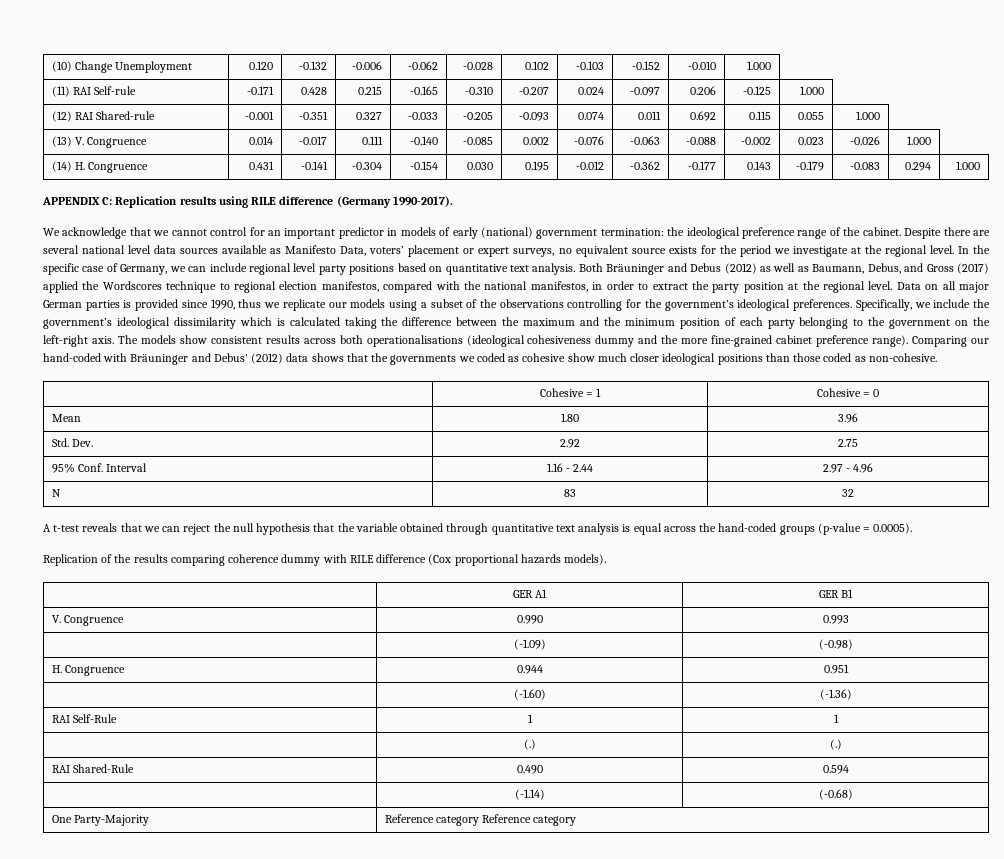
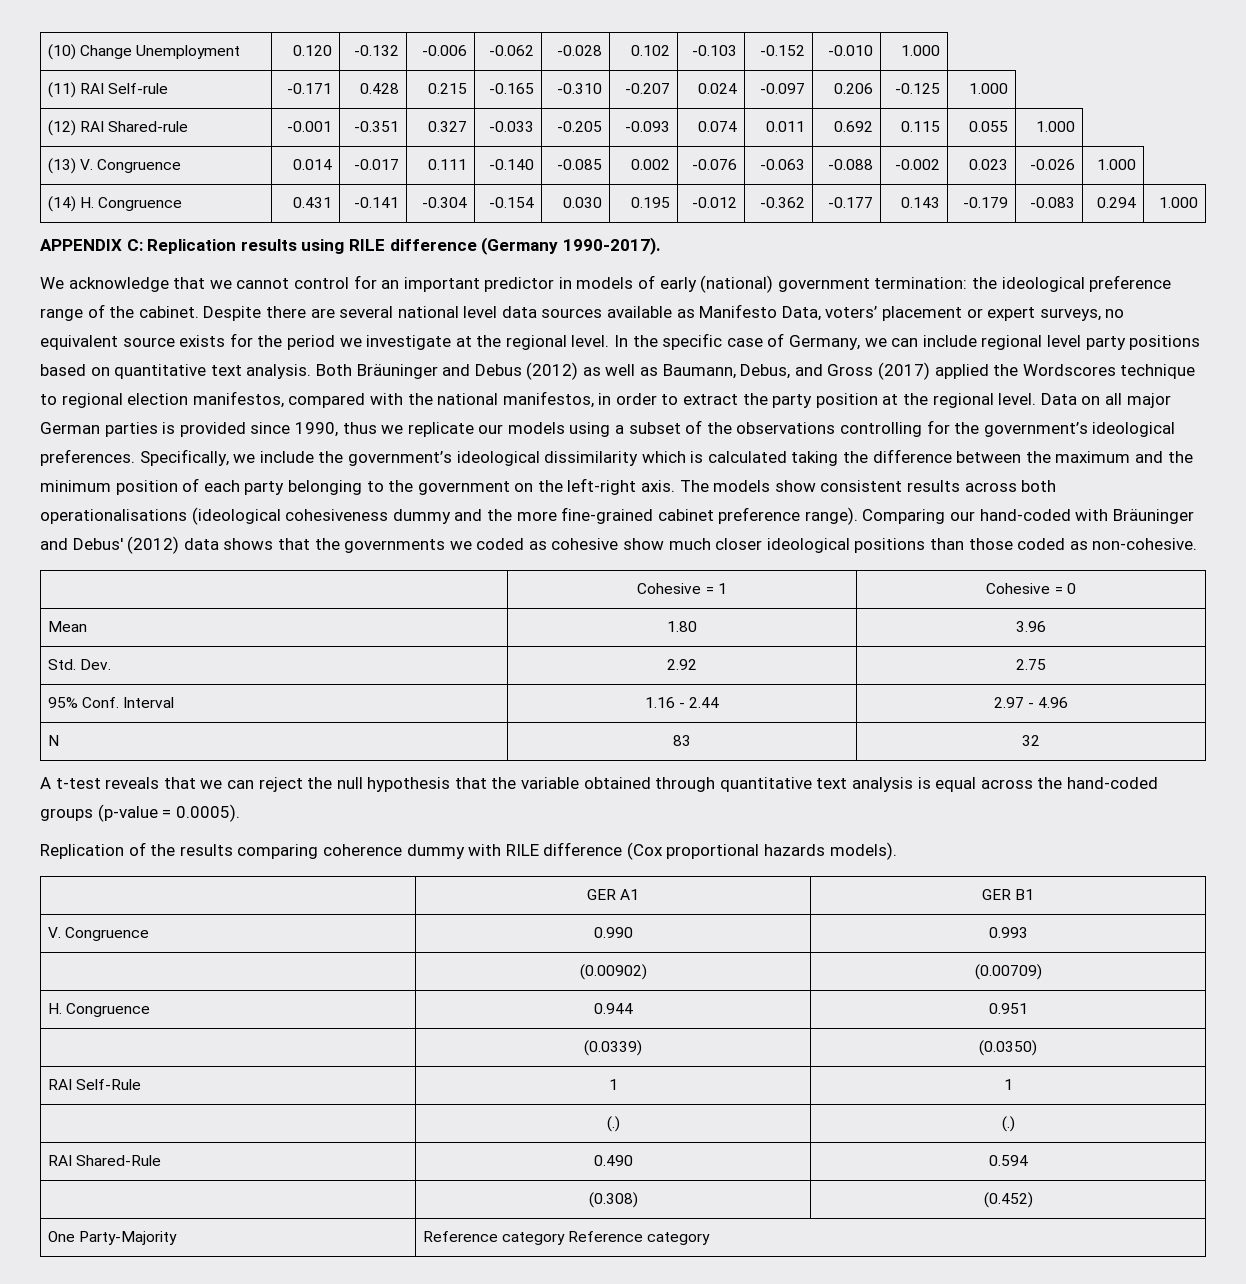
- | (-1.09) | (-0.98)
+ | (0.00902) | (0.00709)
- | (-1.60) | (-1.36)
+ | (0.0339) | (0.0350)
- | (-1.14) | (-0.68)
+ | (0.308) | (0.452)

